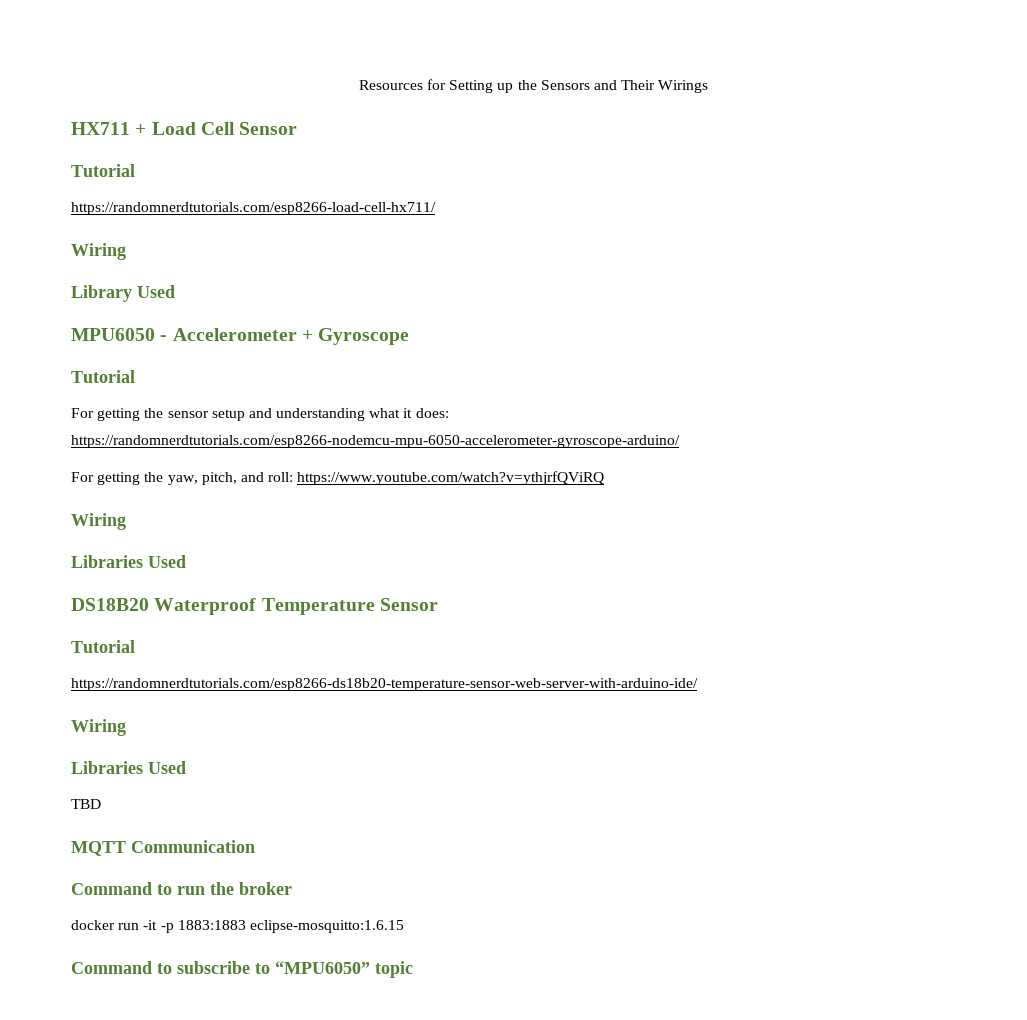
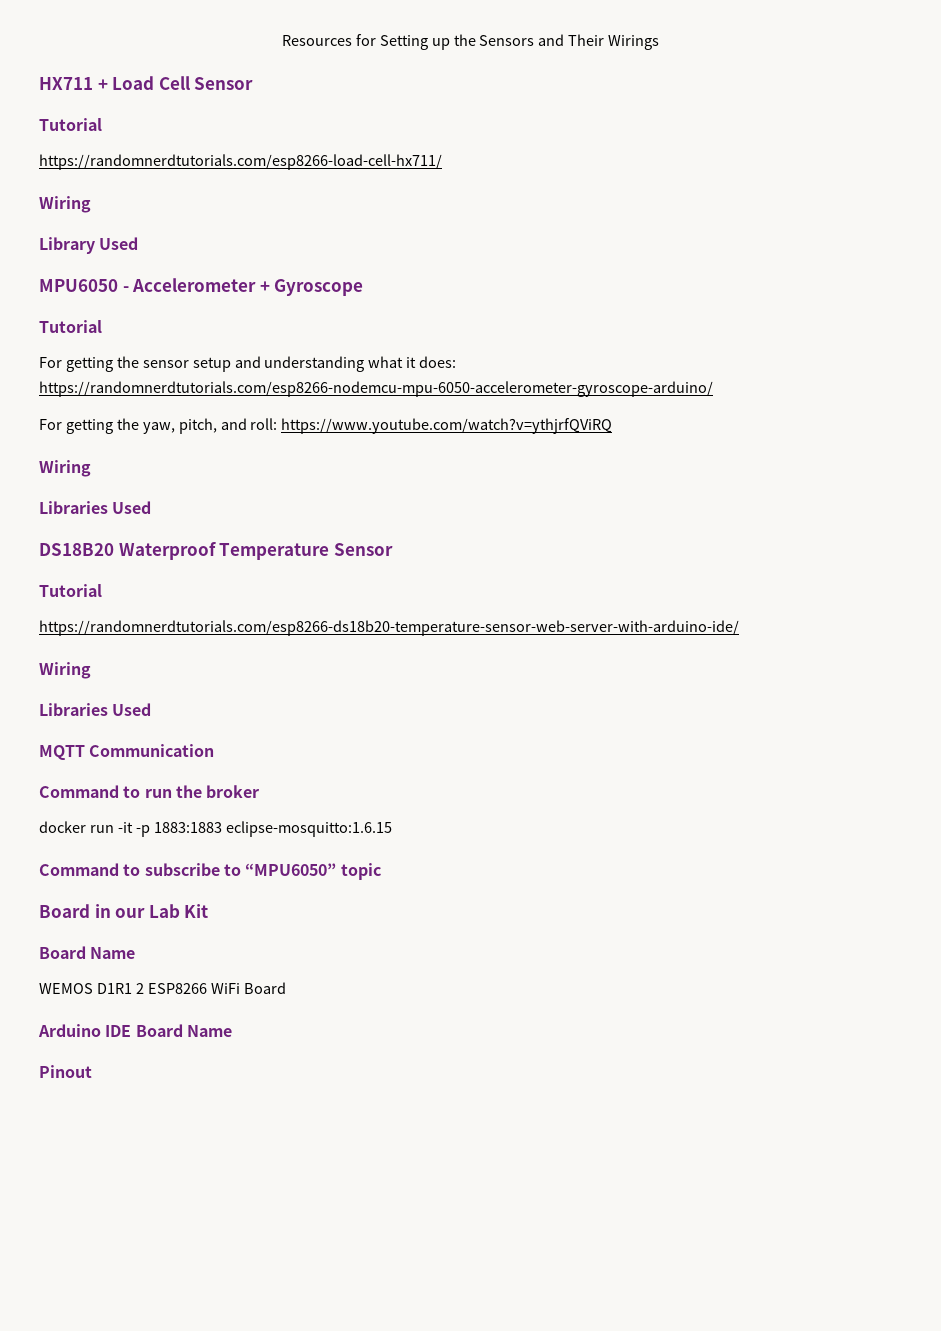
- TBD
+ Board in our Lab Kit
+ Board Name
+ WEMOS D1R1 2 ESP8266 WiFi Board
+ Arduino IDE Board Name
+ Pinout

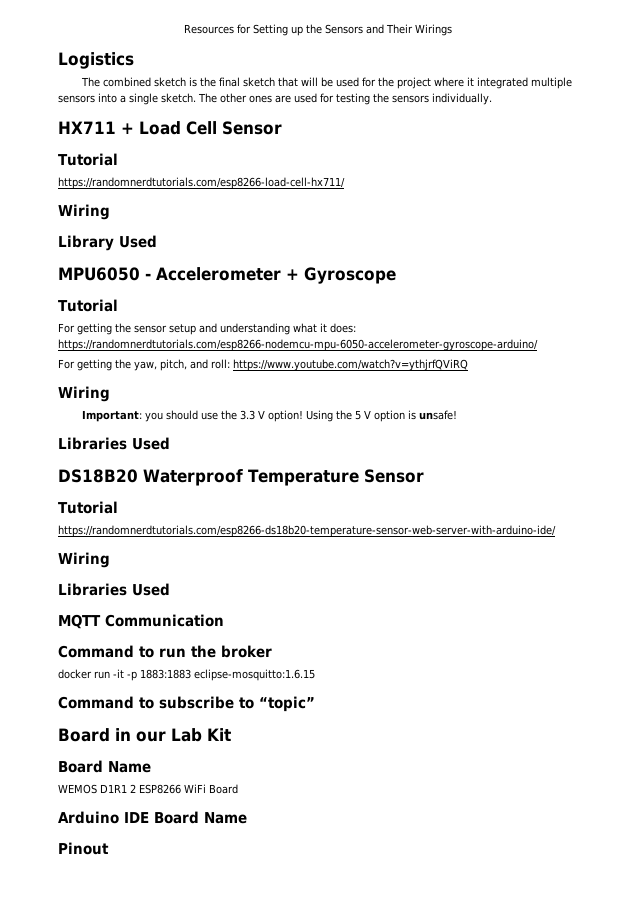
+ Logistics
+ The combined sketch is the final sketch that will be used for the project where it integrated multiple sensors into a single sketch. The other ones are used for testing the sensors individually.
+ Important: you should use the 3.3 V option! Using the 5 V option is unsafe!
- Command to subscribe to “MPU6050” topic
+ Command to subscribe to “topic”

